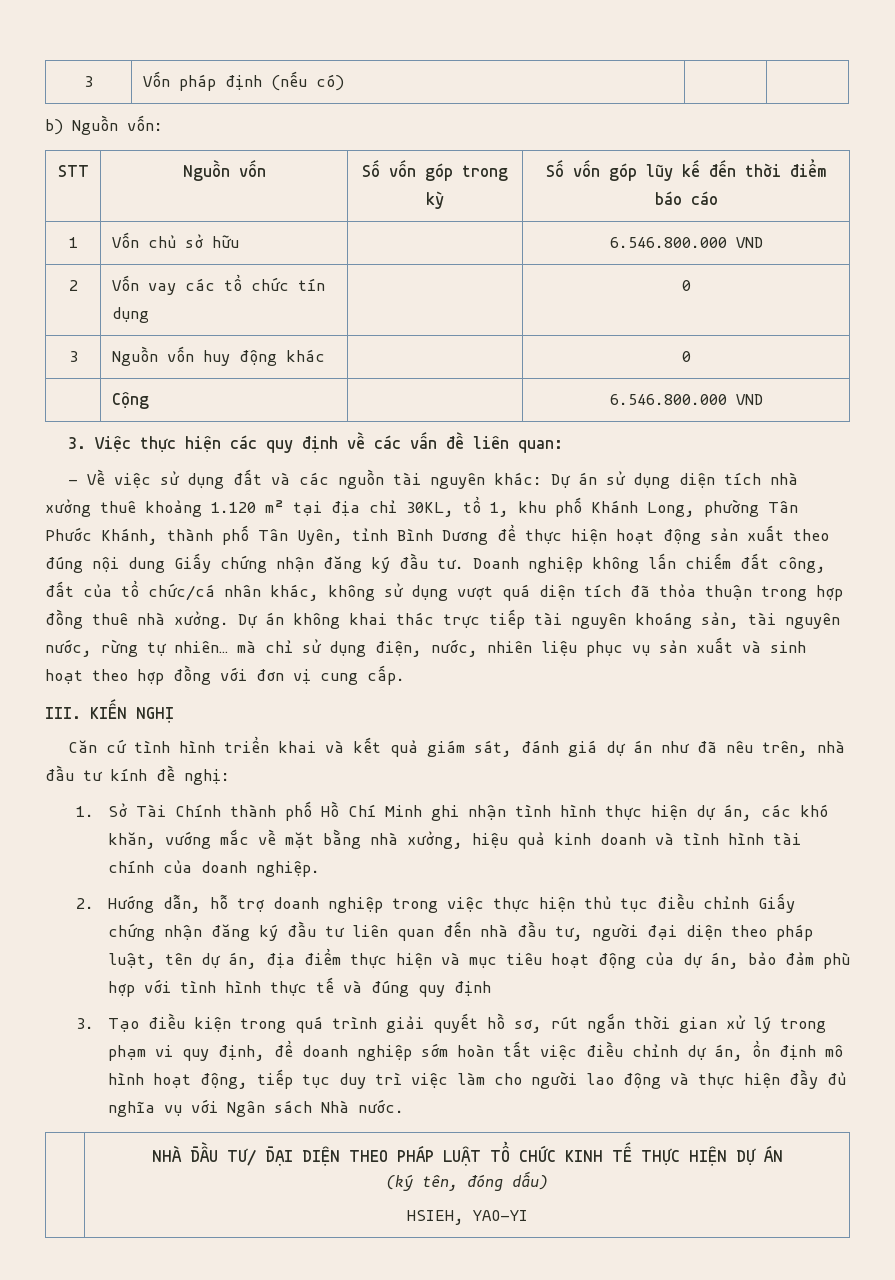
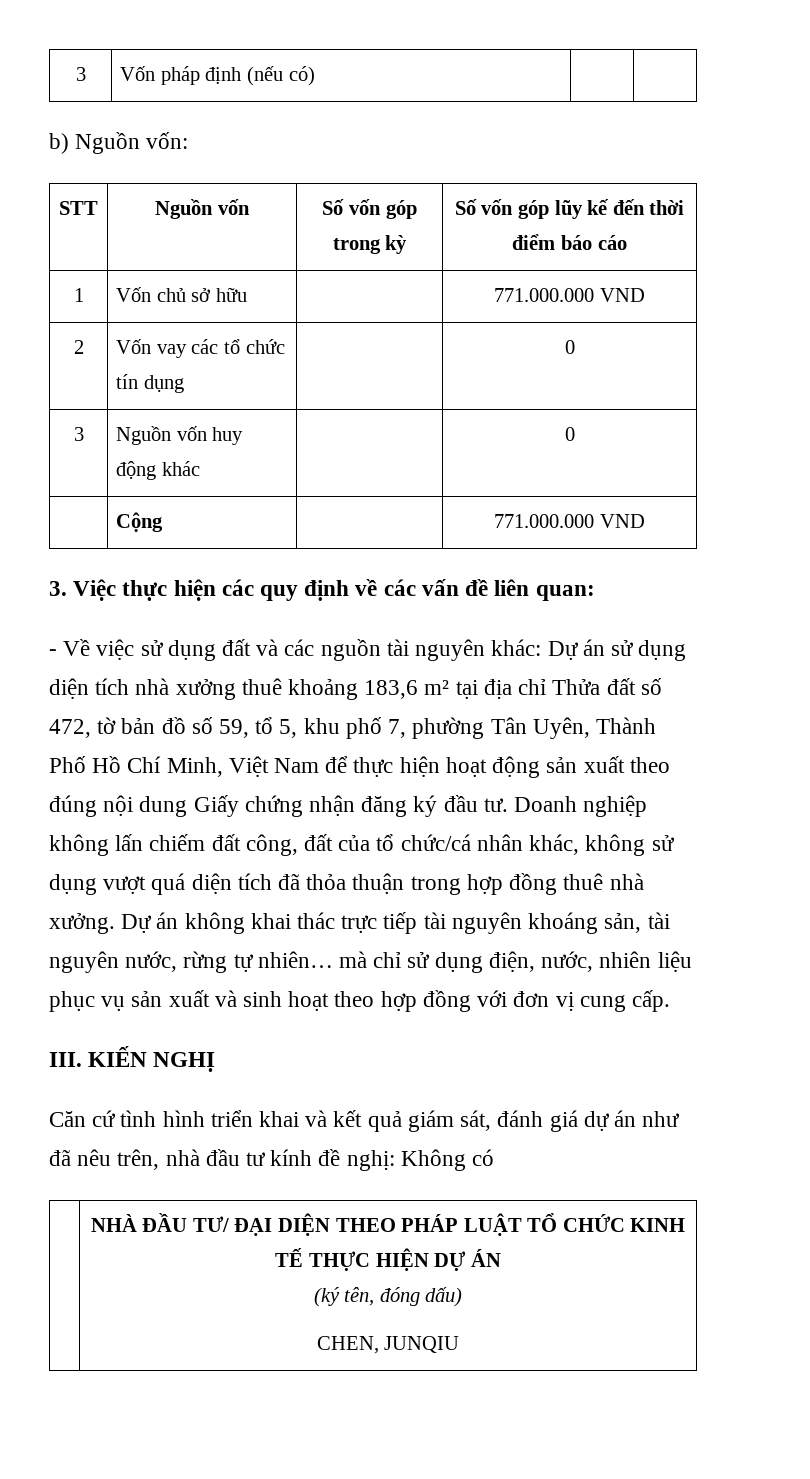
- 1 | Vốn chủ sở hữu | | 6.546.800.000 VND
+ 1 | Vốn chủ sở hữu | | 771.000.000 VND
- | Cộng | | 6.546.800.000 VND
+ | Cộng | | 771.000.000 VND
- - Về việc sử dụng đất và các nguồn tài nguyên khác: Dự án sử dụng diện tích nhà xưởng thuê khoảng 1.120 m² tại địa chỉ 30KL, tổ 1, khu phố Khánh Long, phường Tân Phước Khánh, thành phố Tân Uyên, tỉnh Bình Dương để thực hiện hoạt động sản xuất theo đúng nội dung Giấy chứng nhận đăng ký đầu tư.
+ - Về việc sử dụng đất và các nguồn tài nguyên khác: Dự án sử dụng diện tích nhà xưởng thuê khoảng 183,6 m² tại địa chỉ Thửa đất số 472, tờ bản đồ số 59, tổ 5, khu phố 7, phường Tân Uyên, Thành Phố Hồ Chí Minh, Việt Nam để thực hiện hoạt động sản xuất theo đúng nội dung Giấy chứng nhận đăng ký đầu tư.
- Căn cứ tình hình triển khai và kết quả giám sát, đánh giá dự án như đã nêu trên, nhà đầu tư kính đề nghị:
- 1. Sở Tài Chính thành phố Hồ Chí Minh ghi nhận tình hình thực hiện dự án, các khó khăn, vướng mắc về mặt bằng nhà xưởng, hiệu quả kinh doanh và tình hình tài chính của doanh nghiệp.
- 2. Hướng dẫn, hỗ trợ doanh nghiệp trong việc thực hiện thủ tục điều chỉnh Giấy chứng nhận đăng ký đầu tư liên quan đến nhà đầu tư, người đại diện theo pháp luật, tên dự án, địa điểm thực hiện và mục tiêu hoạt động của dự án, bảo đảm phù hợp với tình hình thực tế và đúng quy định
- 3. Tạo điều kiện trong quá trình giải quyết hồ sơ, rút ngắn thời gian xử lý trong phạm vi quy định, để doanh nghiệp sớm hoàn tất việc điều chỉnh dự án, ổn định mô hình hoạt động, tiếp tục duy trì việc làm cho người lao động và thực hiện đầy đủ nghĩa vụ với Ngân sách Nhà nước.
+ Căn cứ tình hình triển khai và kết quả giám sát, đánh giá dự án như đã nêu trên, nhà đầu tư kính đề nghị: Không có
  | NHÀ ĐẦU TƯ/ ĐẠI DIỆN THEO PHÁP LUẬT TỔ CHỨC KINH TẾ THỰC HIỆN DỰ ÁN
  (ký tên, đóng dấu)
- HSIEH, YAO-YI
+ CHEN, JUNQIU

